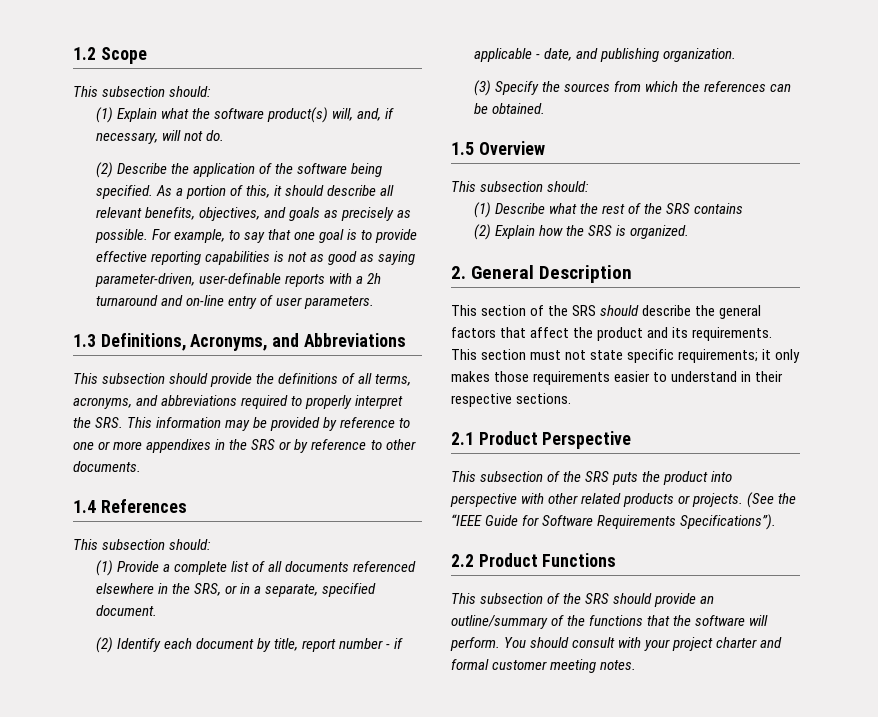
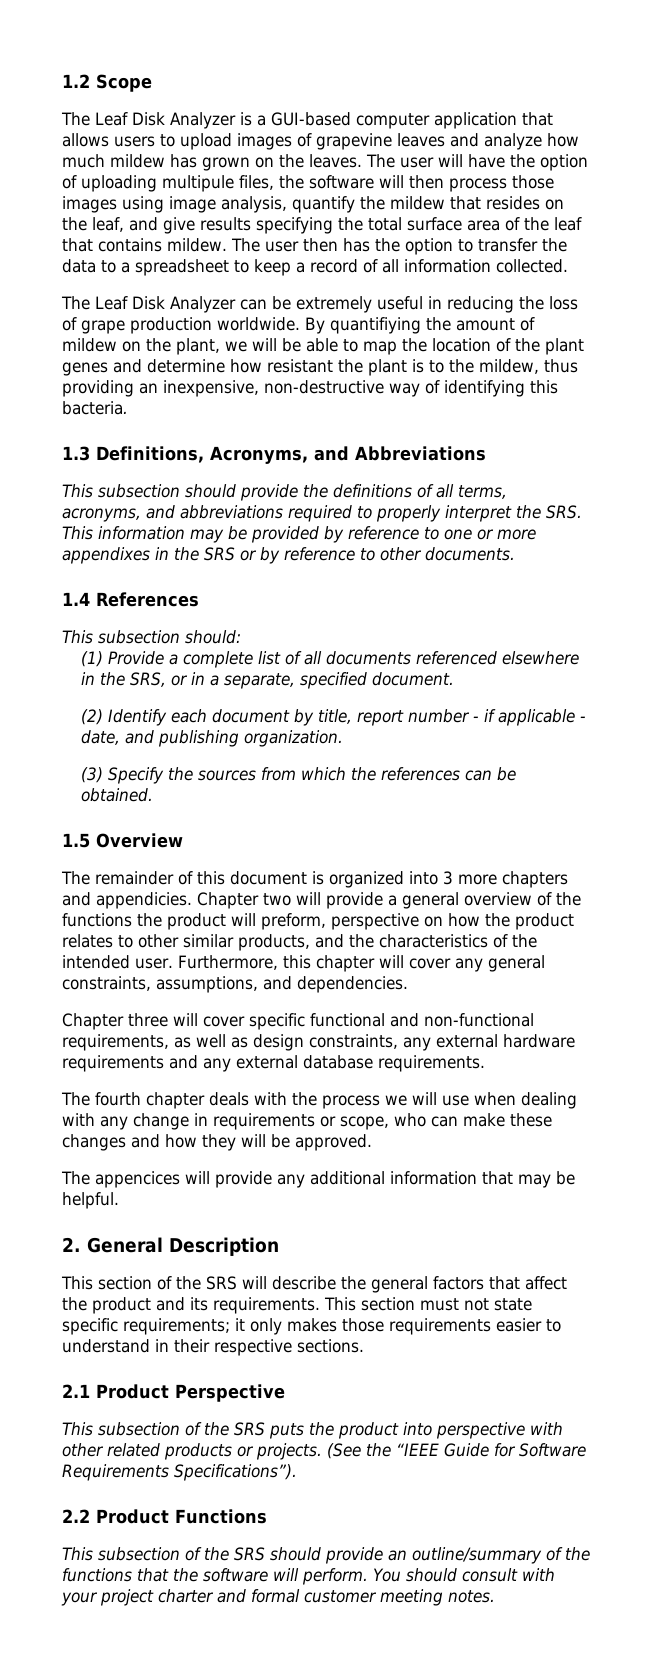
  1.2 Scope
- This subsection should:
- (1) Explain what the software product(s) will, and, if necessary, will not do.
- (2) Describe the application of the software being specified. As a portion of this, it should describe all relevant benefits, objectives, and goals as precisely as possible. For example, to say that one goal is to provide effective reporting capabilities is not as good as saying parameter-driven, user-definable reports with a 2h turnaround and on-line entry of user parameters.
+ The Leaf Disk Analyzer is a GUI-based computer application that allows users to upload images of grapevine leaves and analyze how much mildew has grown on the leaves. The user will have the option of uploading multipule files, the software will then process those images using image analysis, quantify the mildew that resides on the leaf, and give results specifying the total surface area of the leaf that contains mildew. The user then has the option to transfer the data to a spreadsheet to keep a record of all information collected.
+ The Leaf Disk Analyzer can be extremely useful in reducing the loss of grape production worldwide. By quantifiying the amount of mildew on the plant, we will be able to map the location of the plant genes and determine how resistant the plant is to the mildew, thus providing an inexpensive, non-destructive way of identifying this bacteria.
  1.5 Overview
- This subsection should:
- (1) Describe what the rest of the SRS contains
- (2) Explain how the SRS is organized.
+ The remainder of this document is organized into 3 more chapters and appendicies. Chapter two will provide a general overview of the functions the product will preform, perspective on how the product relates to other similar products, and the characteristics of the intended user. Furthermore, this chapter will cover any general constraints, assumptions, and dependencies.
+ Chapter three will cover specific functional and non-functional requirements, as well as design constraints, any external hardware requirements and any external database requirements.
+ The fourth chapter deals with the process we will use when dealing with any change in requirements or scope, who can make these changes and how they will be approved.
+ The appencices will provide any additional information that may be helpful.
- This section of the SRS should describe the general factors that affect the product and its requirements.
+ This section of the SRS will describe the general factors that affect the product and its requirements.

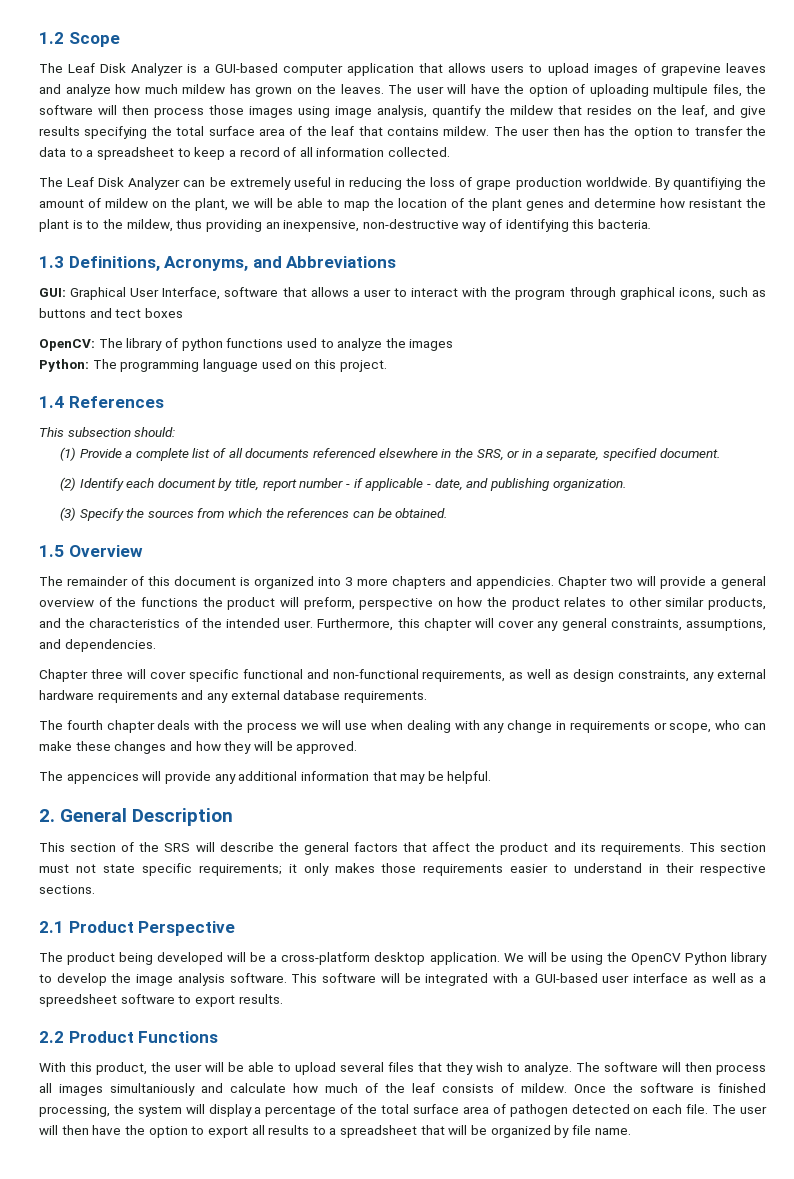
- This subsection should provide the definitions of all terms, acronyms, and abbreviations required to properly interpret the SRS. This information may be provided by reference to one or more appendixes in the SRS or by reference to other documents.
+ GUI: Graphical User Interface, software that allows a user to interact with the program through graphical icons, such as buttons and tect boxes
+ OpenCV: The library of python functions used to analyze the images
+ Python: The programming language used on this project.
- This subsection of the SRS puts the product into perspective with other related products or projects. (See the “IEEE Guide for Software Requirements Specifications”).
+ The product being developed will be a cross-platform desktop application. We will be using the OpenCV Python library to develop the image analysis software. This software will be integrated with a GUI-based user interface as well as a spreedsheet software to export results.
  2.2 Product Functions
- This subsection of the SRS should provide an outline/summary of the functions that the software will perform. You should consult with your project charter and formal customer meeting notes.
+ With this product, the user will be able to upload several files that they wish to analyze. The software will then process all images simultaniously and calculate how much of the leaf consists of mildew. Once the software is finished processing, the system will display a percentage of the total surface area of pathogen detected on each file. The user will then have the option to export all results to a spreadsheet that will be organized by file name.

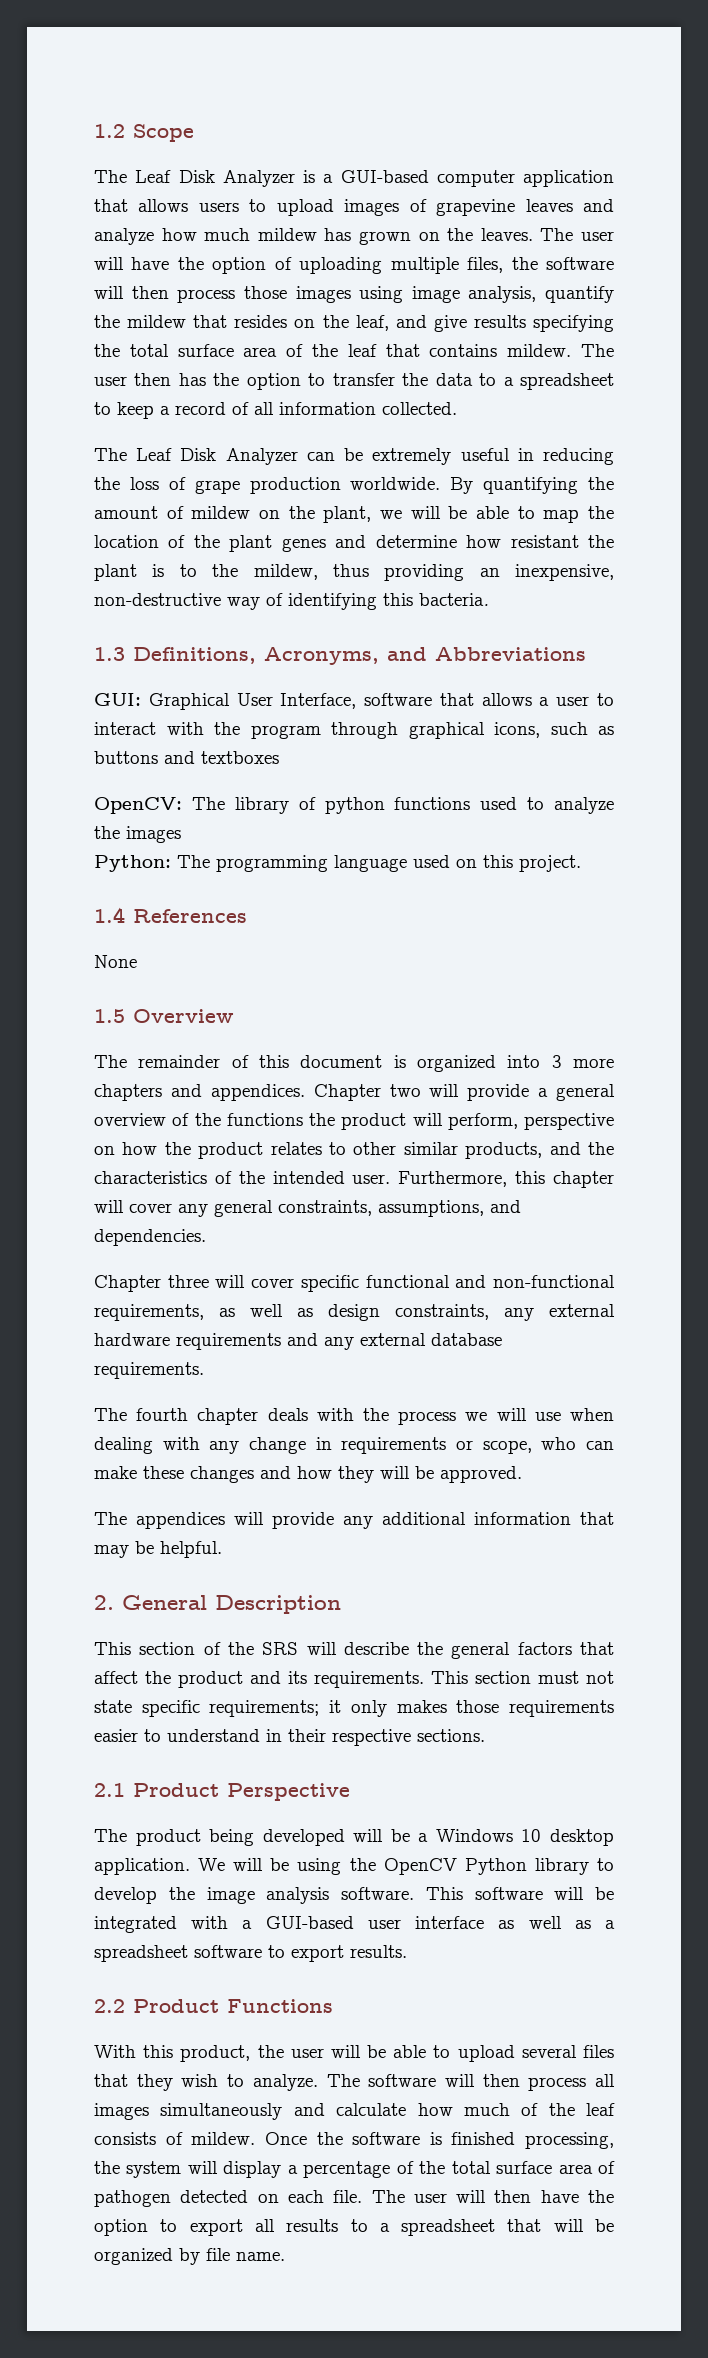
- The user will have the option of uploading multipule files, the software will then process those images using image analysis, quantify the mildew that resides on the leaf, and give results specifying the total surface area of the leaf that contains mildew.
+ The user will have the option of uploading multiple files, the software will then process those images using image analysis, quantify the mildew that resides on the leaf, and give results specifying the total surface area of the leaf that contains mildew.
- By quantifiying the amount of mildew on the plant, we will be able to map the location of the plant genes and determine how resistant the plant is to the mildew, thus providing an inexpensive, non-destructive way of identifying this bacteria.
+ By quantifying the amount of mildew on the plant, we will be able to map the location of the plant genes and determine how resistant the plant is to the mildew, thus providing an inexpensive, non-destructive way of identifying this bacteria.
- GUI: Graphical User Interface, software that allows a user to interact with the program through graphical icons, such as buttons and tect boxes
+ GUI: Graphical User Interface, software that allows a user to interact with the program through graphical icons, such as buttons and textboxes
- This subsection should:
- (1) Provide a complete list of all documents referenced elsewhere in the SRS, or in a separate, specified document.
- (2) Identify each document by title, report number - if applicable - date, and publishing organization.
- (3) Specify the sources from which the references can be obtained.
+ None
- The remainder of this document is organized into 3 more chapters and appendicies.
+ The remainder of this document is organized into 3 more chapters and appendices.
- Chapter two will provide a general overview of the functions the product will preform, perspective on how the product relates to other similar products, and the characteristics of the intended user.
+ Chapter two will provide a general overview of the functions the product will perform, perspective on how the product relates to other similar products, and the characteristics of the intended user.
- The appencices will provide any additional information that may be helpful.
+ The appendices will provide any additional information that may be helpful.
- The product being developed will be a cross-platform desktop application.
+ The product being developed will be a Windows 10 desktop application.
- This software will be integrated with a GUI-based user interface as well as a spreedsheet software to export results.
+ This software will be integrated with a GUI-based user interface as well as a spreadsheet software to export results.
- The software will then process all images simultaniously and calculate how much of the leaf consists of mildew.
+ The software will then process all images simultaneously and calculate how much of the leaf consists of mildew.

